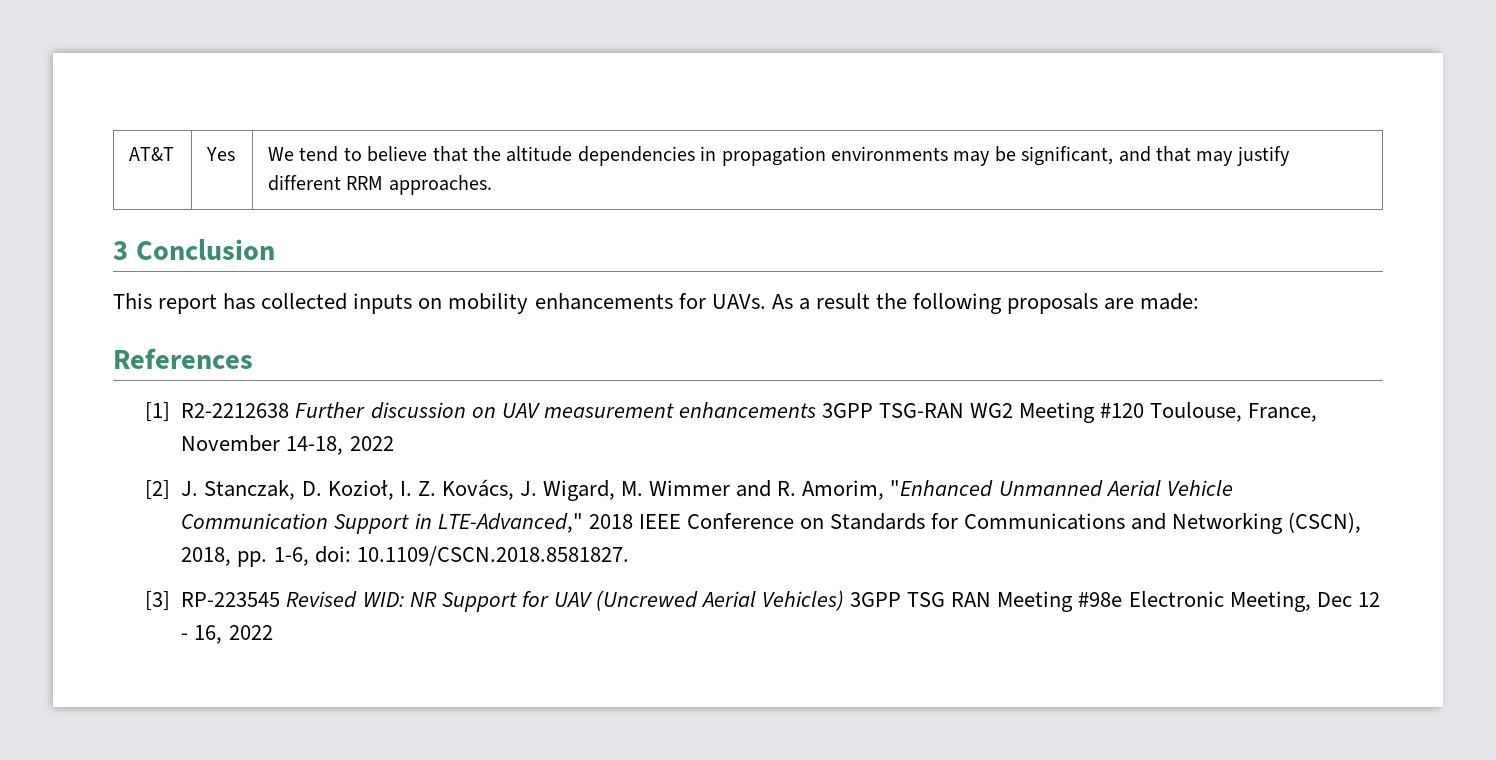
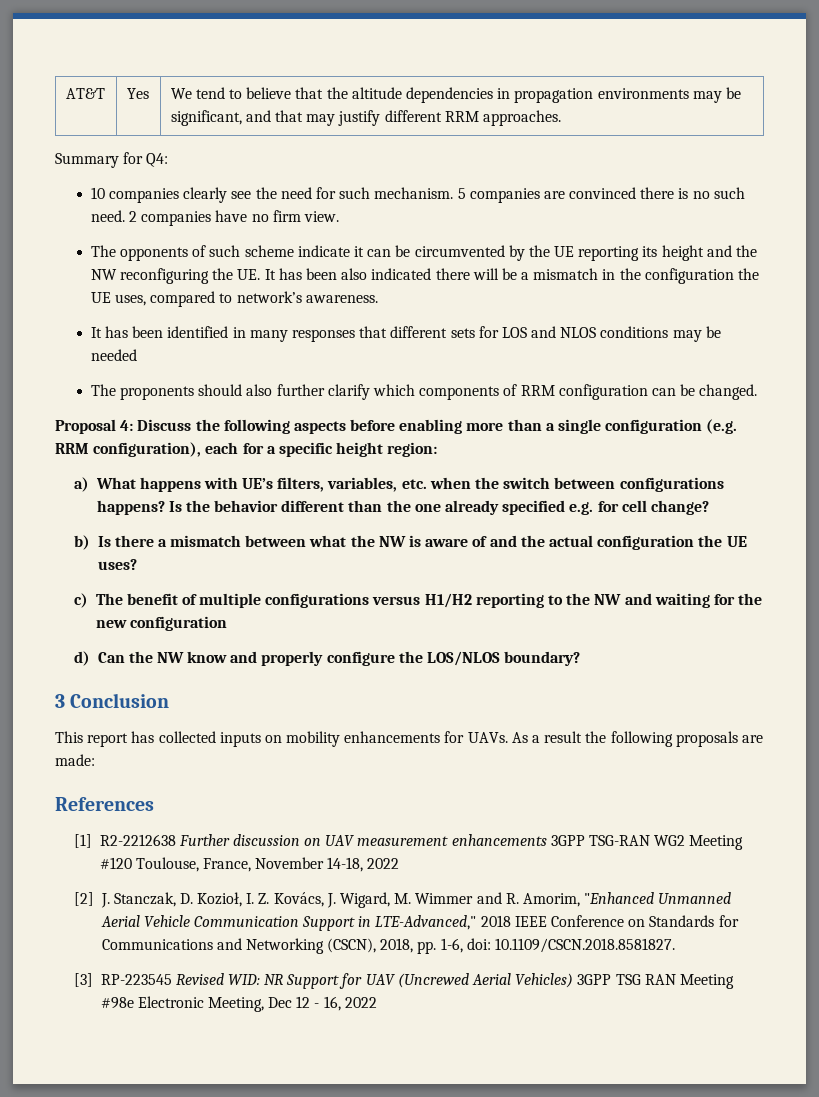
+ Summary for Q4:
+ 10 companies clearly see the need for such mechanism. 5 companies are convinced there is no such need. 2 companies have no firm view.
+ The opponents of such scheme indicate it can be circumvented by the UE reporting its height and the NW reconfiguring the UE. It has been also indicated there will be a mismatch in the configuration the UE uses, compared to network’s awareness.
+ It has been identified in many responses that different sets for LOS and NLOS conditions may be needed
+ The proponents should also further clarify which components of RRM configuration can be changed.
+ Proposal 4: Discuss the following aspects before enabling more than a single configuration (e.g. RRM configuration), each for a specific height region:
+ a) What happens with UE’s filters, variables, etc. when the switch between configurations happens? Is the behavior different than the one already specified e.g. for cell change?
+ b) Is there a mismatch between what the NW is aware of and the actual configuration the UE uses?
+ c) The benefit of multiple configurations versus H1/H2 reporting to the NW and waiting for the new configuration
+ d) Can the NW know and properly configure the LOS/NLOS boundary?

